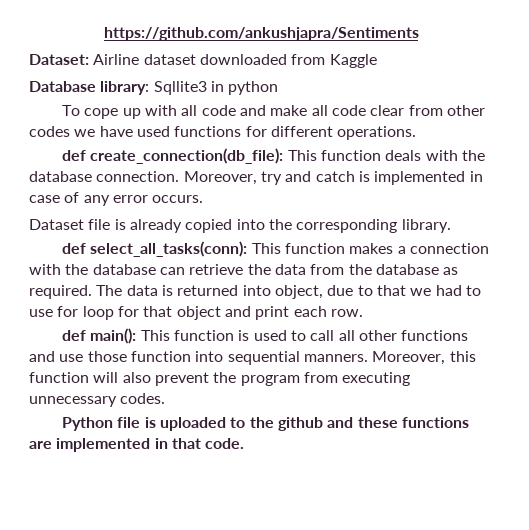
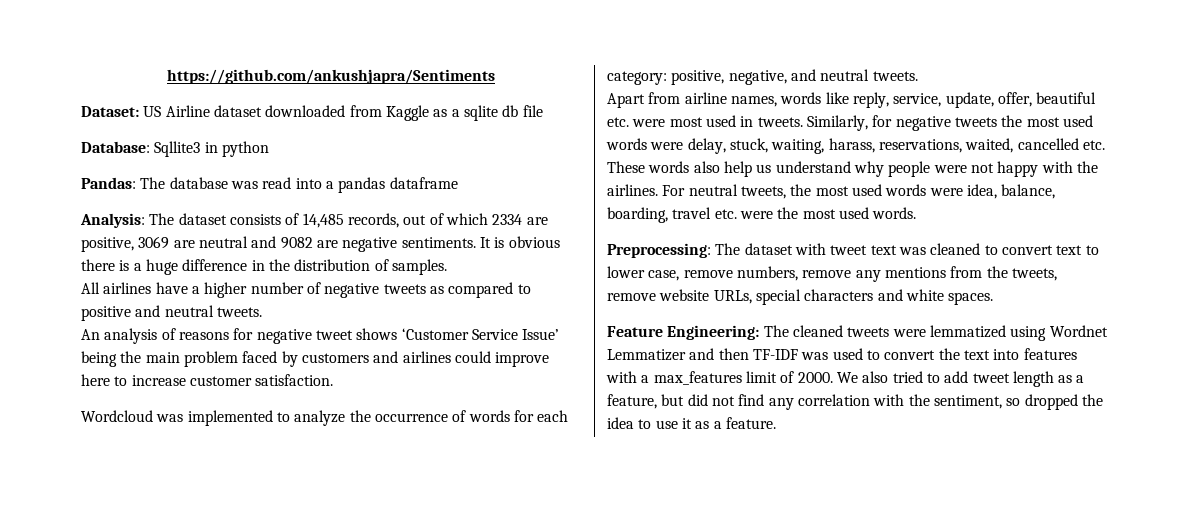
- Dataset: Airline dataset downloaded from Kaggle
- Database library: Sqllite3 in python
- To cope up with all code and make all code clear from other codes we have used functions for different operations.
- def create_connection(db_file): This function deals with the database connection. Moreover, try and catch is implemented in case of any error occurs.
- Dataset file is already copied into the corresponding library.
- def select_all_tasks(conn): This function makes a connection with the database can retrieve the data from the database as required. The data is returned into object, due to that we had to use for loop for that object and print each row.
- def main(): This function is used to call all other functions and use those function into sequential manners. Moreover, this function will also prevent the program from executing unnecessary codes.
- Python file is uploaded to the github and these functions are implemented in that code.
+ Dataset: US Airline dataset downloaded from Kaggle as a sqlite db file
+ Database: Sqllite3 in python
+ Pandas: The database was read into a pandas dataframe
+ Analysis: The dataset consists of 14,485 records, out of which 2334 are positive, 3069 are neutral and 9082 are negative sentiments. It is obvious there is a huge difference in the distribution of samples.
+ All airlines have a higher number of negative tweets as compared to positive and neutral tweets.
+ An analysis of reasons for negative tweet shows ‘Customer Service Issue’ being the main problem faced by customers and airlines could improve here to increase customer satisfaction.
+ Wordcloud was implemented to analyze the occurrence of words for each category: positive, negative, and neutral tweets.
+ Apart from airline names, words like reply, service, update, offer, beautiful etc. were most used in tweets. Similarly, for negative tweets the most used words were delay, stuck, waiting, harass, reservations, waited, cancelled etc. These words also help us understand why people were not happy with the airlines. For neutral tweets, the most used words were idea, balance, boarding, travel etc. were the most used words.
+ Preprocessing: The dataset with tweet text was cleaned to convert text to lower case, remove numbers, remove any mentions from the tweets, remove website URLs, special characters and white spaces.
+ Feature Engineering: The cleaned tweets were lemmatized using Wordnet Lemmatizer and then TF-IDF was used to convert the text into features with a max_features limit of 2000. We also tried to add tweet length as a feature, but did not find any correlation with the sentiment, so dropped the idea to use it as a feature.

